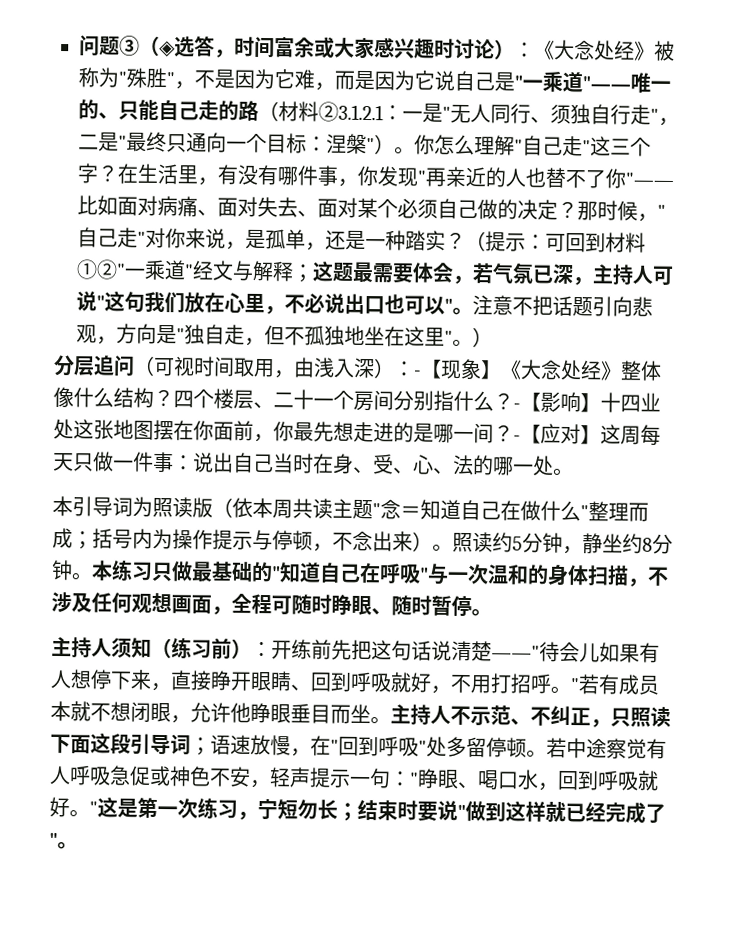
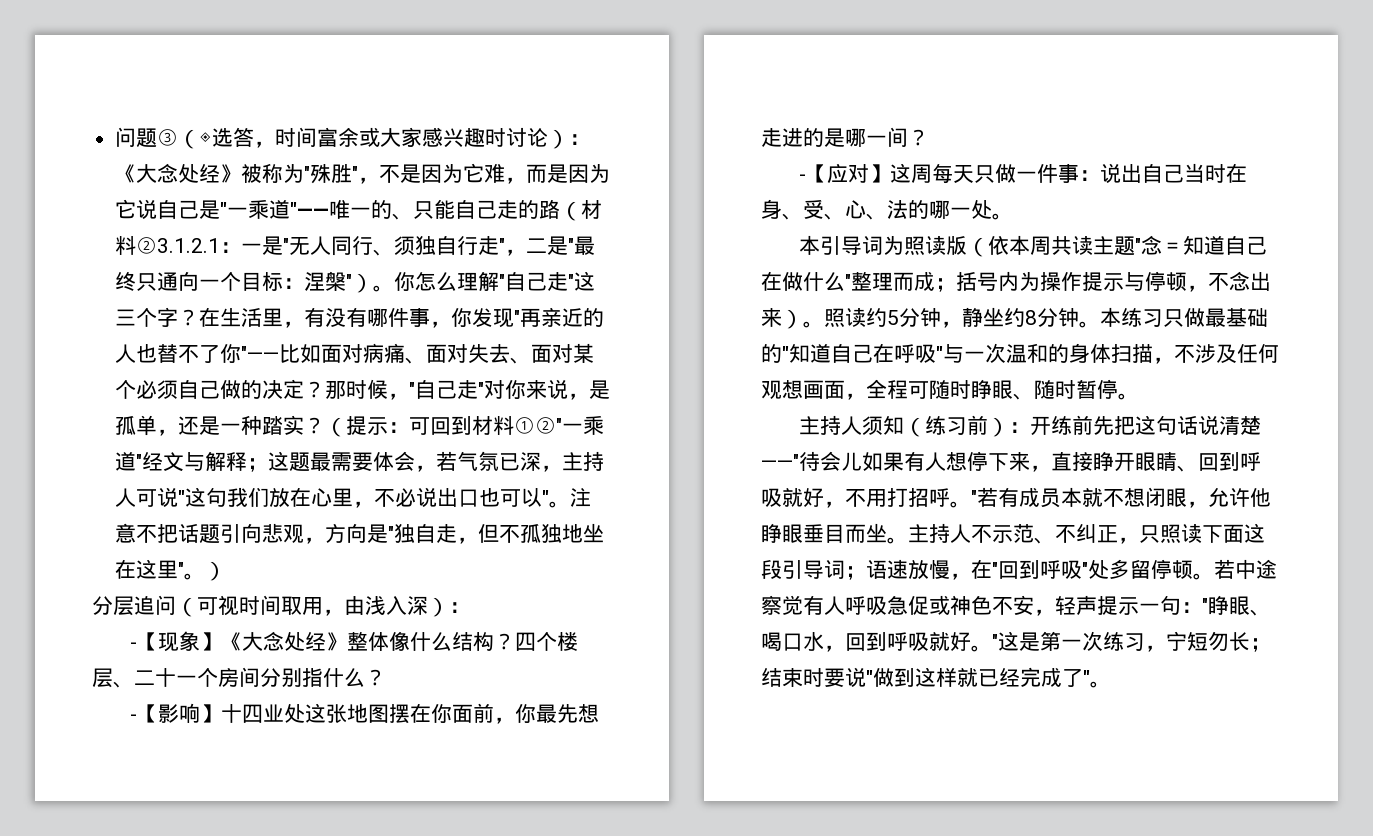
- 分层追问（可视时间取用，由浅入深）：-【现象】《大念处经》整体像什么结构？
+ 分层追问（可视时间取用，由浅入深）：
+ -【现象】《大念处经》整体像什么结构？
- 四个楼层、二十一个房间分别指什么？-【影响】十四业处这张地图摆在你面前，你最先想走进的是哪一间？-【应对】这周每天只做一件事：说出自己当时在身、受、心、法的哪一处。
+ 四个楼层、二十一个房间分别指什么？
+ -【影响】十四业处这张地图摆在你面前，你最先想走进的是哪一间？
+ -【应对】这周每天只做一件事：说出自己当时在身、受、心、法的哪一处。

